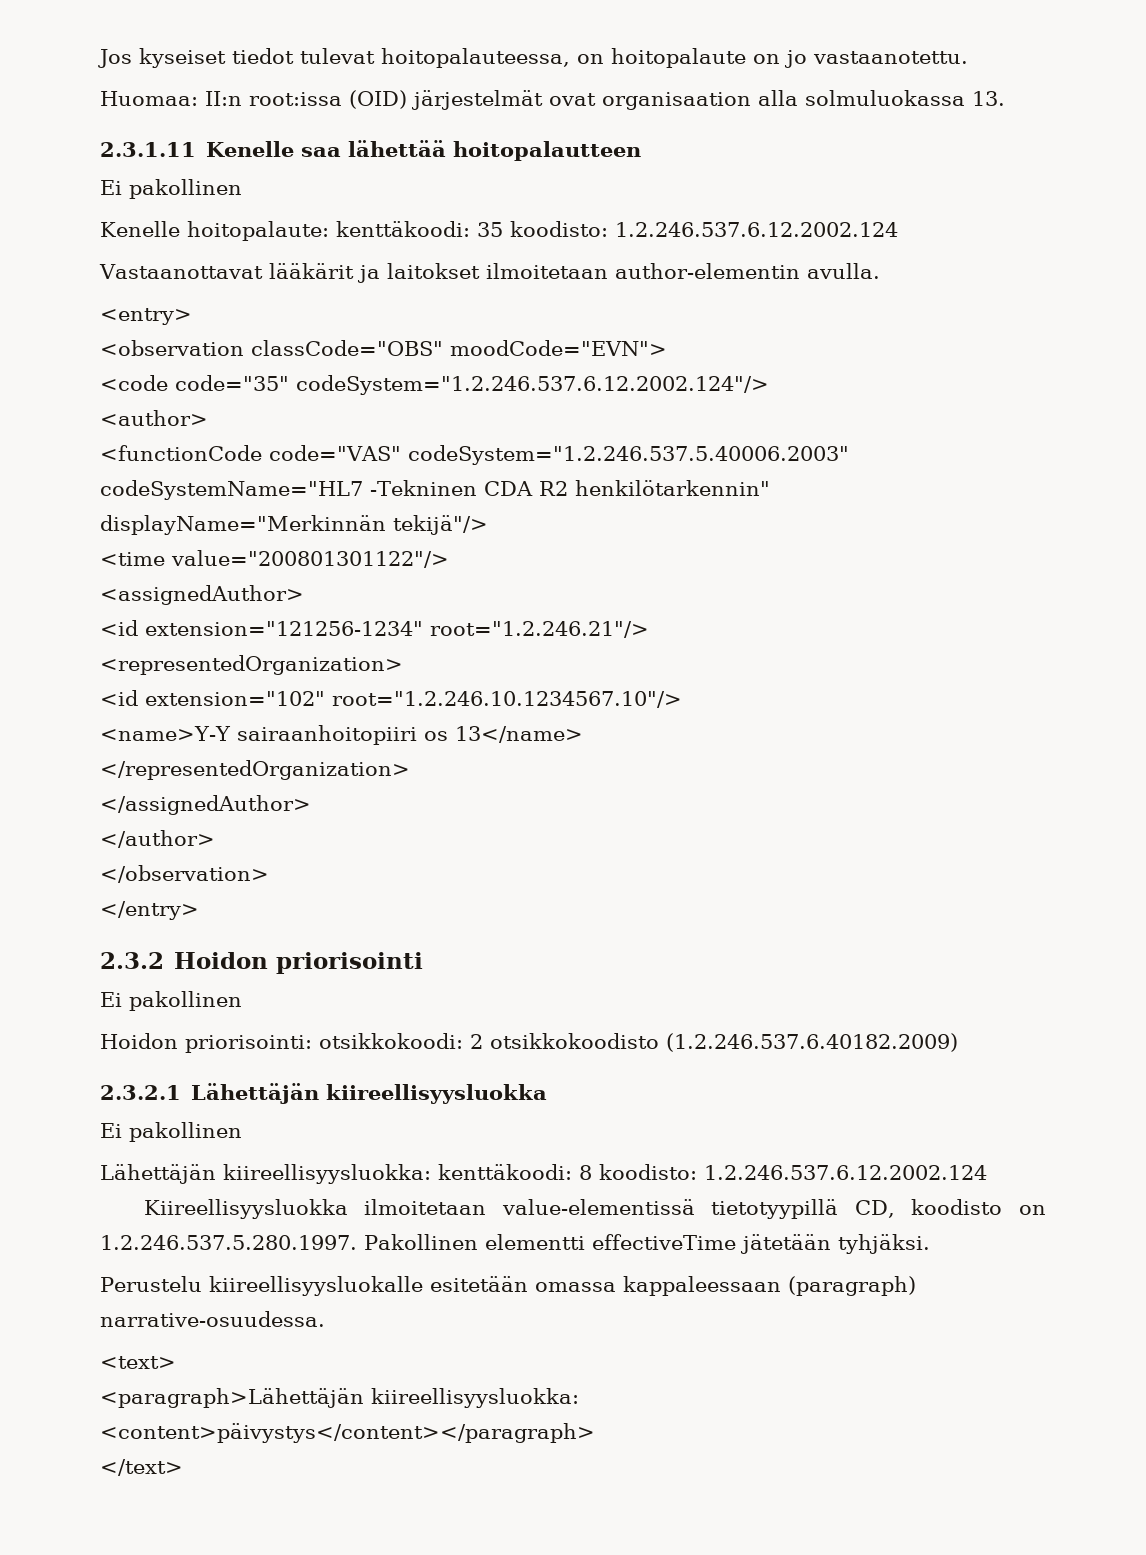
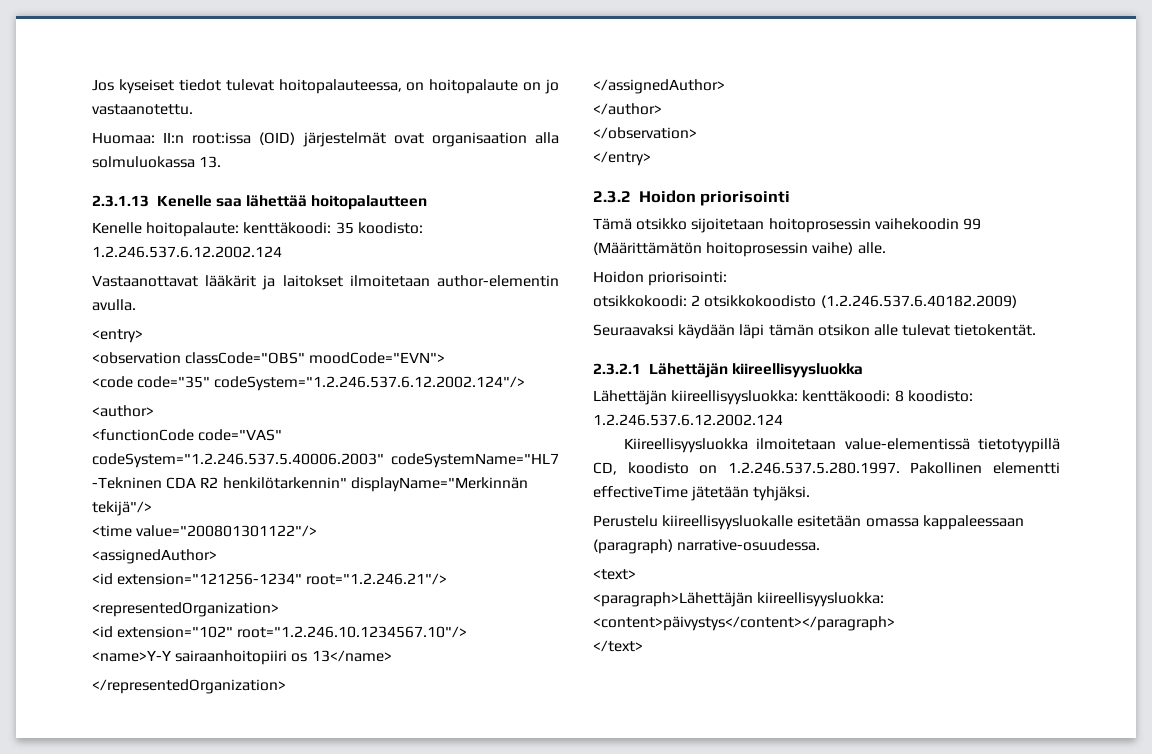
- 2.3.1.11 Kenelle saa lähettää hoitopalautteen
- Ei pakollinen
+ 2.3.1.13 Kenelle saa lähettää hoitopalautteen
  2.3.2 Hoidon priorisointi
- Ei pakollinen
+ Tämä otsikko sijoitetaan hoitoprosessin vaihekoodin 99 (Määrittämätön hoitoprosessin vaihe) alle.
- Hoidon priorisointi: otsikkokoodi: 2 otsikkokoodisto (1.2.246.537.6.40182.2009)
+ Hoidon priorisointi:
+ otsikkokoodi: 2 otsikkokoodisto (1.2.246.537.6.40182.2009)
+ Seuraavaksi käydään läpi tämän otsikon alle tulevat tietokentät.
  2.3.2.1 Lähettäjän kiireellisyysluokka
- Ei pakollinen

